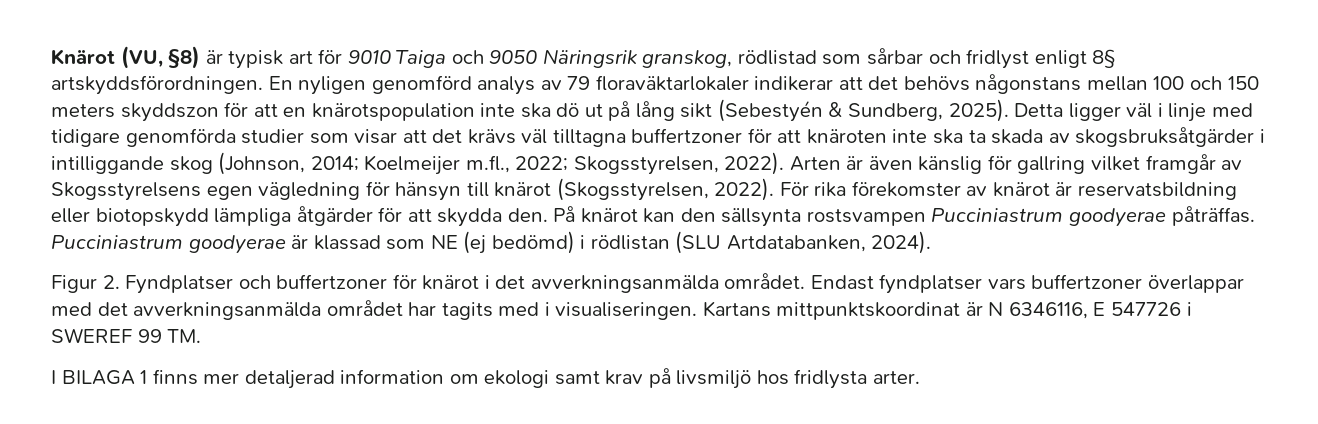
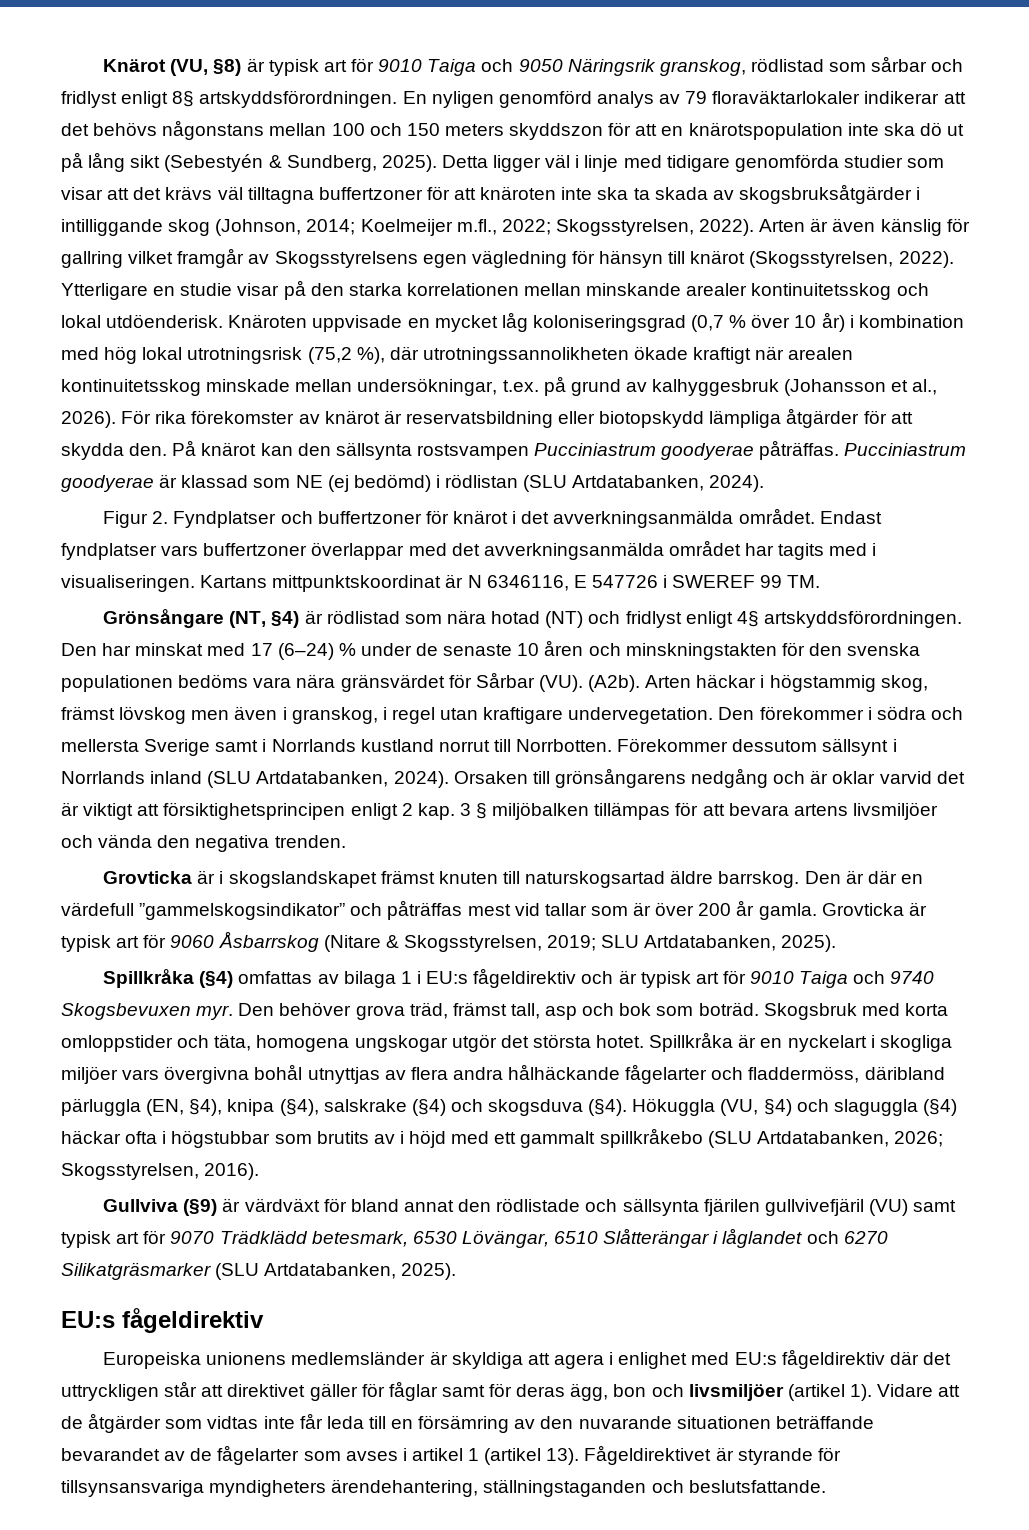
+ Ytterligare en studie visar på den starka korrelationen mellan minskande arealer kontinuitetsskog och lokal utdöenderisk. Knäroten uppvisade en mycket låg koloniseringsgrad (0,7 % över 10 år) i kombination med hög lokal utrotningsrisk (75,2 %), där utrotningssannolikheten ökade kraftigt när arealen kontinuitetsskog minskade mellan undersökningar, t.ex. på grund av kalhyggesbruk (Johansson et al., 2026).
- I BILAGA 1 finns mer detaljerad information om ekologi samt krav på livsmiljö hos fridlysta arter.
+ Grönsångare (NT, §4) är rödlistad som nära hotad (NT) och fridlyst enligt 4§ artskyddsförordningen. Den har minskat med 17 (6–24) % under de senaste 10 åren och minskningstakten för den svenska populationen bedöms vara nära gränsvärdet för Sårbar (VU). (A2b). Arten häckar i högstammig skog, främst lövskog men även i granskog, i regel utan kraftigare undervegetation. Den förekommer i södra och mellersta Sverige samt i Norrlands kustland norrut till Norrbotten. Förekommer dessutom sällsynt i Norrlands inland (SLU Artdatabanken, 2024). Orsaken till grönsångarens nedgång och är oklar varvid det är viktigt att försiktighetsprincipen enligt 2 kap. 3 § miljöbalken tillämpas för att bevara artens livsmiljöer och vända den negativa trenden.
+ Grovticka är i skogslandskapet främst knuten till naturskogsartad äldre barrskog. Den är där en värdefull ”gammelskogsindikator” och påträffas mest vid tallar som är över 200 år gamla. Grovticka är typisk art för 9060 Åsbarrskog (Nitare & Skogsstyrelsen, 2019; SLU Artdatabanken, 2025).
+ Spillkråka (§4) omfattas av bilaga 1 i EU:s fågeldirektiv och är typisk art för 9010 Taiga och 9740 Skogsbevuxen myr. Den behöver grova träd, främst tall, asp och bok som boträd. Skogsbruk med korta omloppstider och täta, homogena ungskogar utgör det största hotet. Spillkråka är en nyckelart i skogliga miljöer vars övergivna bohål utnyttjas av flera andra hålhäckande fågelarter och fladdermöss, däribland pärluggla (EN, §4), knipa (§4), salskrake (§4) och skogsduva (§4). Hökuggla (VU, §4) och slaguggla (§4) häckar ofta i högstubbar som brutits av i höjd med ett gammalt spillkråkebo (SLU Artdatabanken, 2026; Skogsstyrelsen, 2016).
+ Gullviva (§9) är värdväxt för bland annat den rödlistade och sällsynta fjärilen gullvivefjäril (VU) samt typisk art för 9070 Trädklädd betesmark, 6530 Lövängar, 6510 Slåtterängar i låglandet och 6270 Silikatgräsmarker (SLU Artdatabanken, 2025).
+ EU:s fågeldirektiv
+ Europeiska unionens medlemsländer är skyldiga att agera i enlighet med EU:s fågeldirektiv där det uttryckligen står att direktivet gäller för fåglar samt för deras ägg, bon och livsmiljöer (artikel 1). Vidare att de åtgärder som vidtas inte får leda till en försämring av den nuvarande situationen beträffande bevarandet av de fågelarter som avses i artikel 1 (artikel 13). Fågeldirektivet är styrande för tillsynsansvariga myndigheters ärendehantering, ställningstaganden och beslutsfattande.

